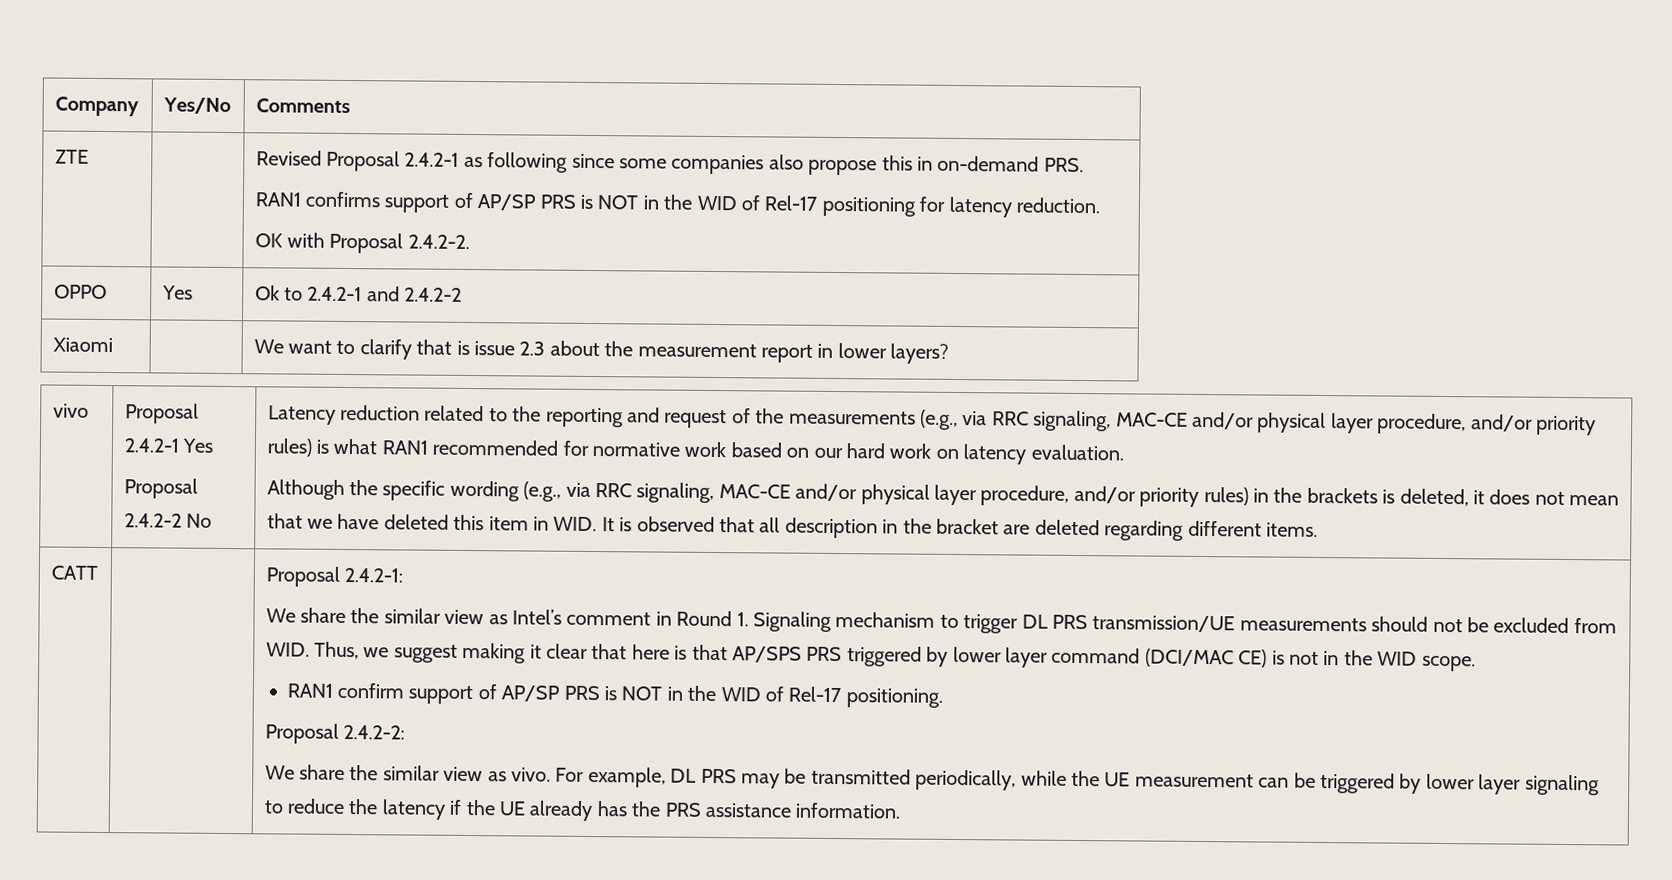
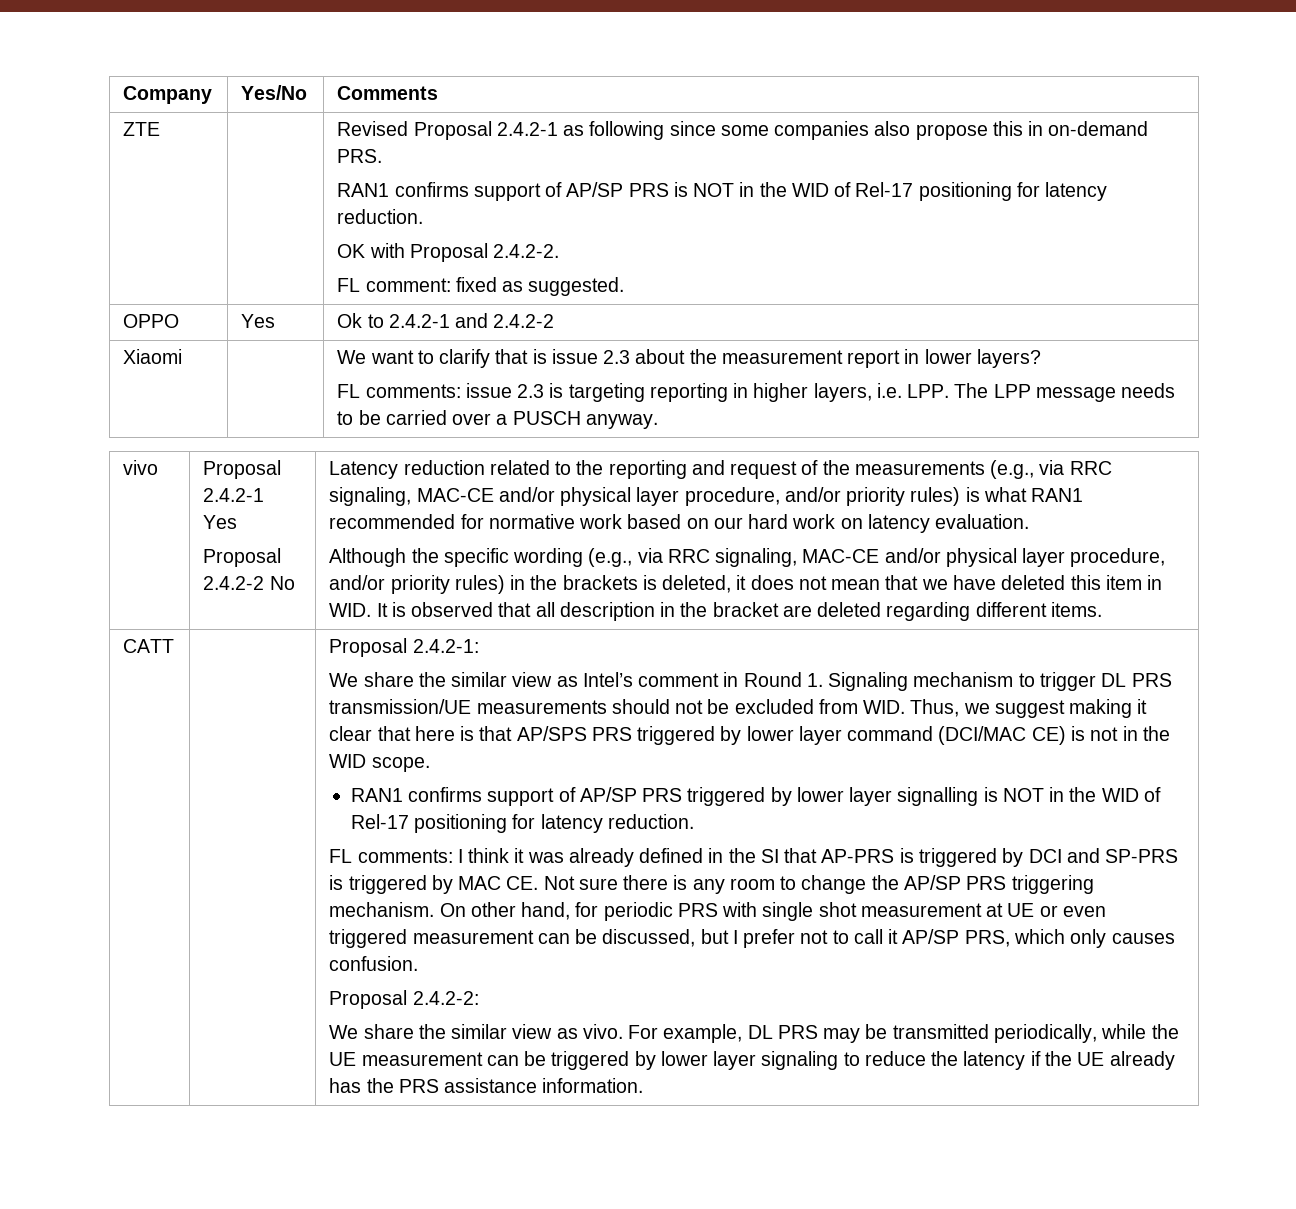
+ FL comment: fixed as suggested.
  Xiaomi | | We want to clarify that is issue 2.3 about the measurement report in lower layers?
+ FL comments: issue 2.3 is targeting reporting in higher layers, i.e. LPP. The LPP message needs to be carried over a PUSCH anyway.
- RAN1 confirm support of AP/SP PRS is NOT in the WID of Rel-17 positioning.
+ RAN1 confirms support of AP/SP PRS triggered by lower layer signalling is NOT in the WID of Rel-17 positioning for latency reduction.
+ FL comments: I think it was already defined in the SI that AP-PRS is triggered by DCI and SP-PRS is triggered by MAC CE. Not sure there is any room to change the AP/SP PRS triggering mechanism. On other hand, for periodic PRS with single shot measurement at UE or even triggered measurement can be discussed, but I prefer not to call it AP/SP PRS, which only causes confusion.

